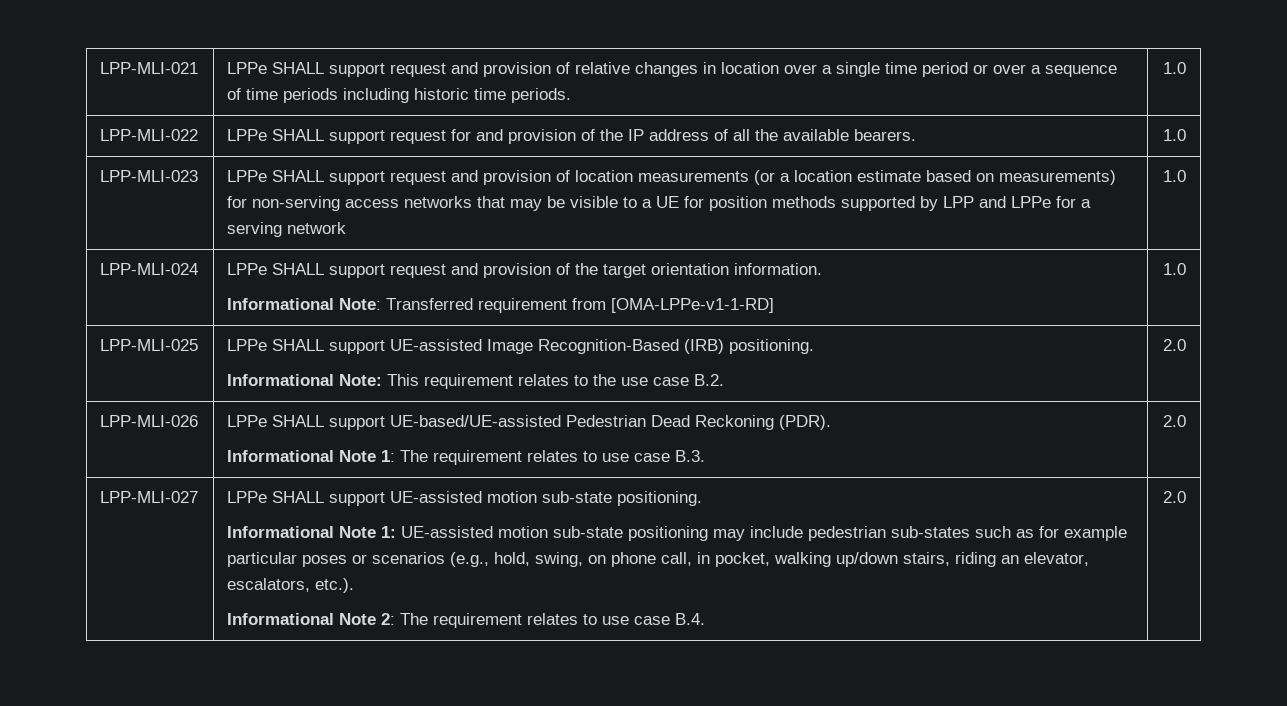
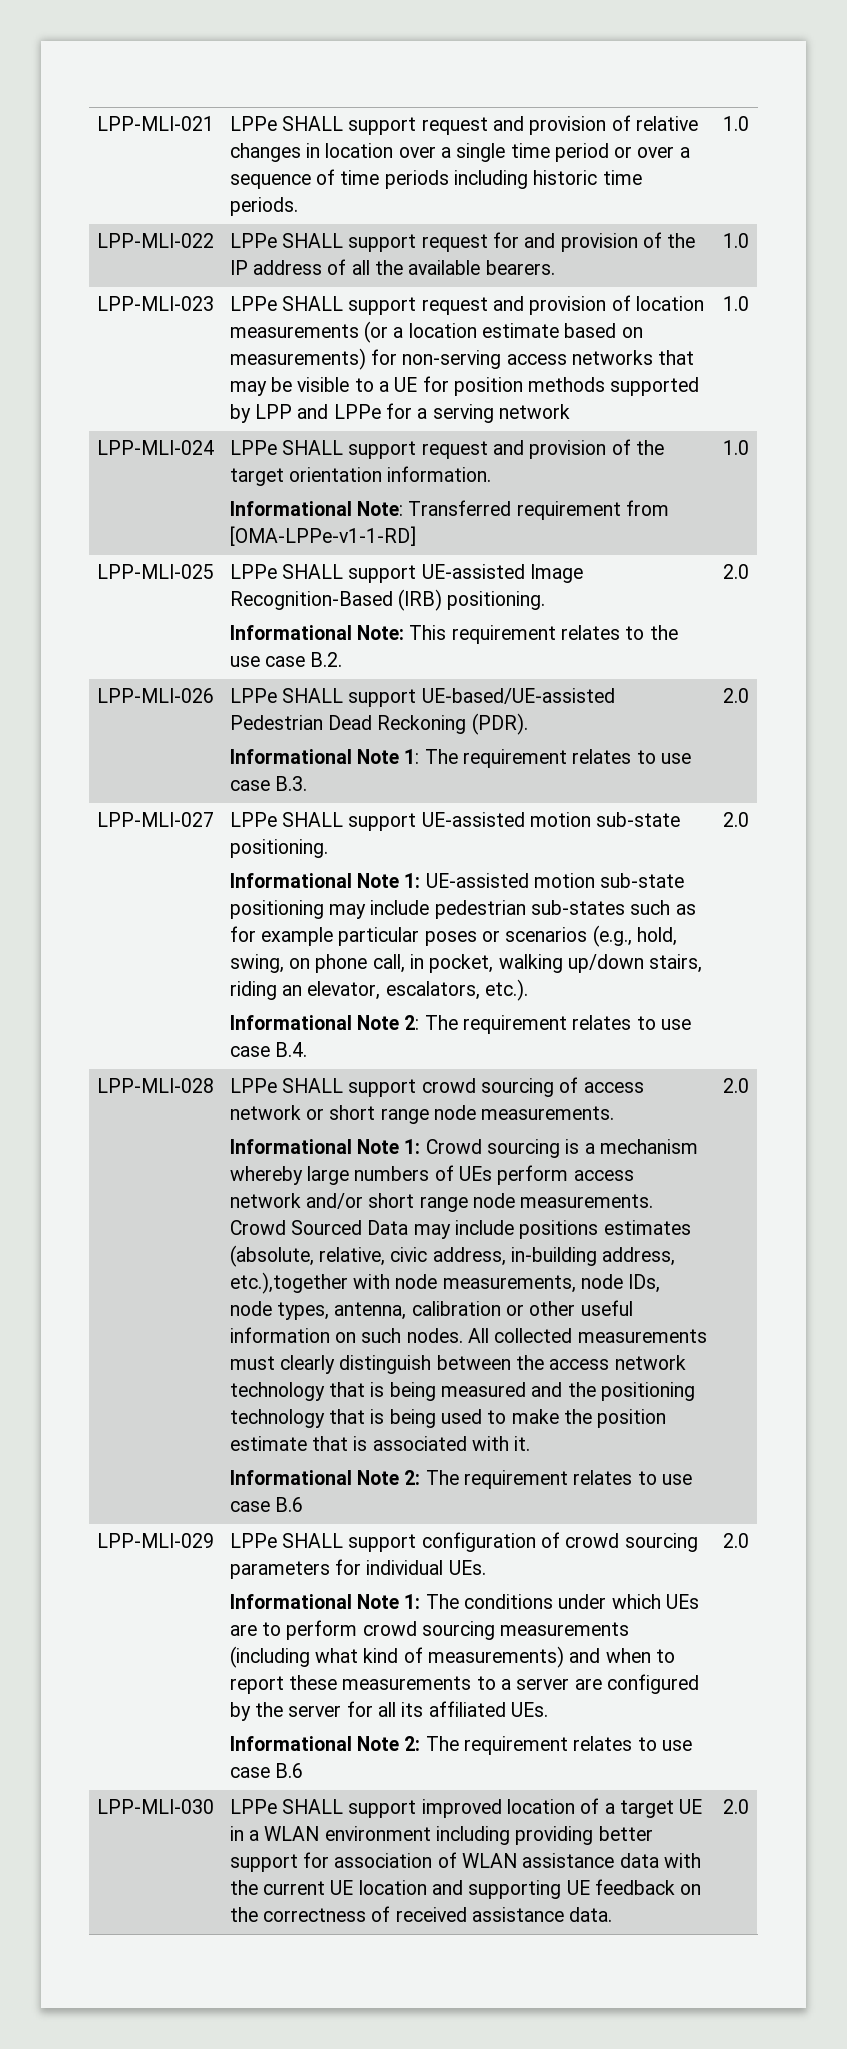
+ LPP-MLI-028 | LPPe SHALL support crowd sourcing of access network or short range node measurements.
+ Informational Note 1: Crowd sourcing is a mechanism whereby large numbers of UEs perform access network and/or short range node measurements. Crowd Sourced Data may include positions estimates (absolute, relative, civic address, in-building address, etc.),together with node measurements, node IDs, node types, antenna, calibration or other useful information on such nodes. All collected measurements must clearly distinguish between the access network technology that is being measured and the positioning technology that is being used to make the position estimate that is associated with it.
+ Informational Note 2: The requirement relates to use case B.6 | 2.0
+ LPP-MLI-029 | LPPe SHALL support configuration of crowd sourcing parameters for individual UEs.
+ Informational Note 1: The conditions under which UEs are to perform crowd sourcing measurements (including what kind of measurements) and when to report these measurements to a server are configured by the server for all its affiliated UEs.
+ Informational Note 2: The requirement relates to use case B.6 | 2.0
+ LPP-MLI-030 | LPPe SHALL support improved location of a target UE in a WLAN environment including providing better support for association of WLAN assistance data with the current UE location and supporting UE feedback on the correctness of received assistance data. | 2.0

